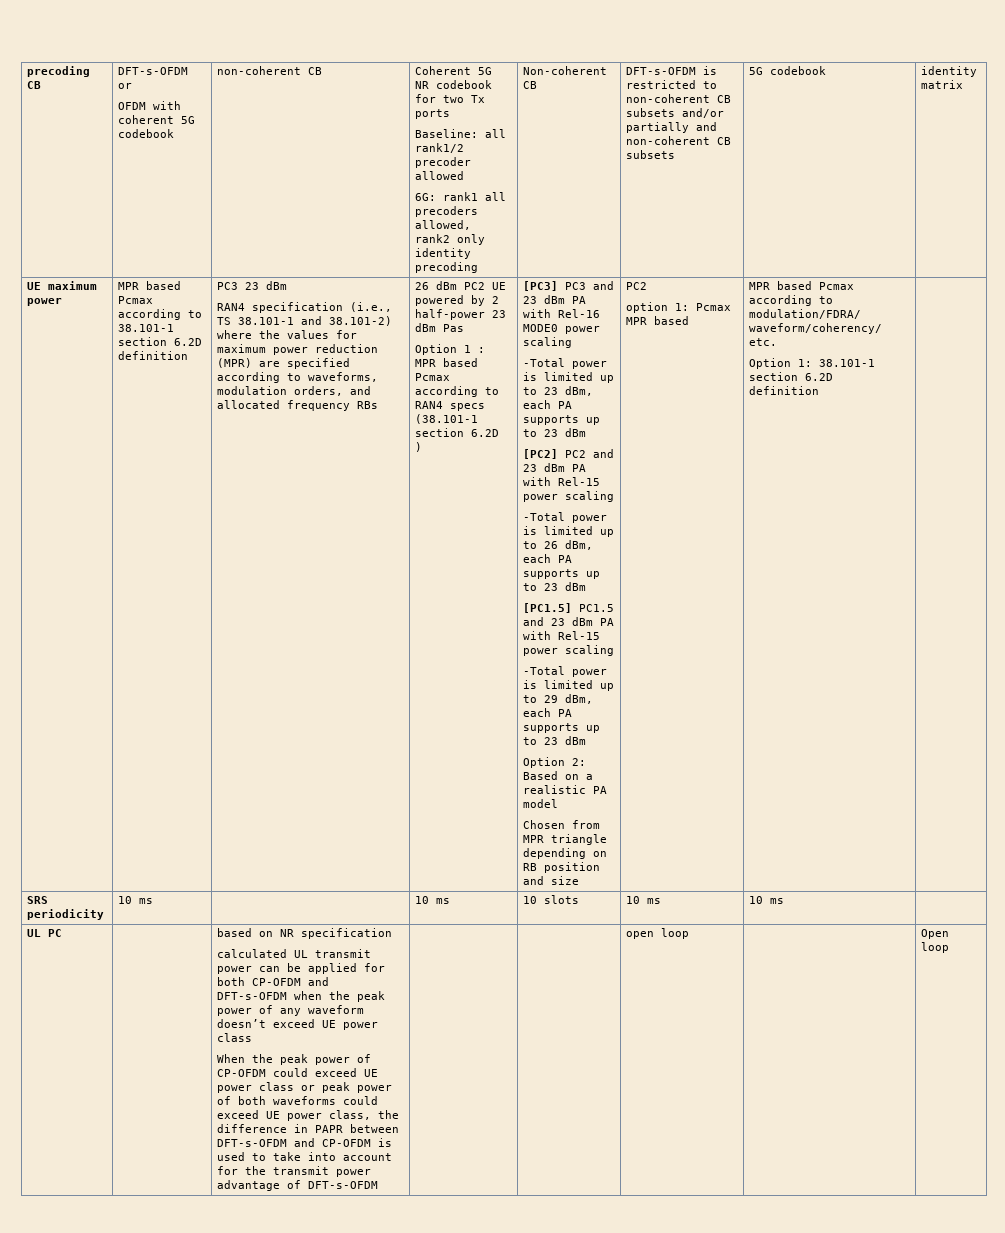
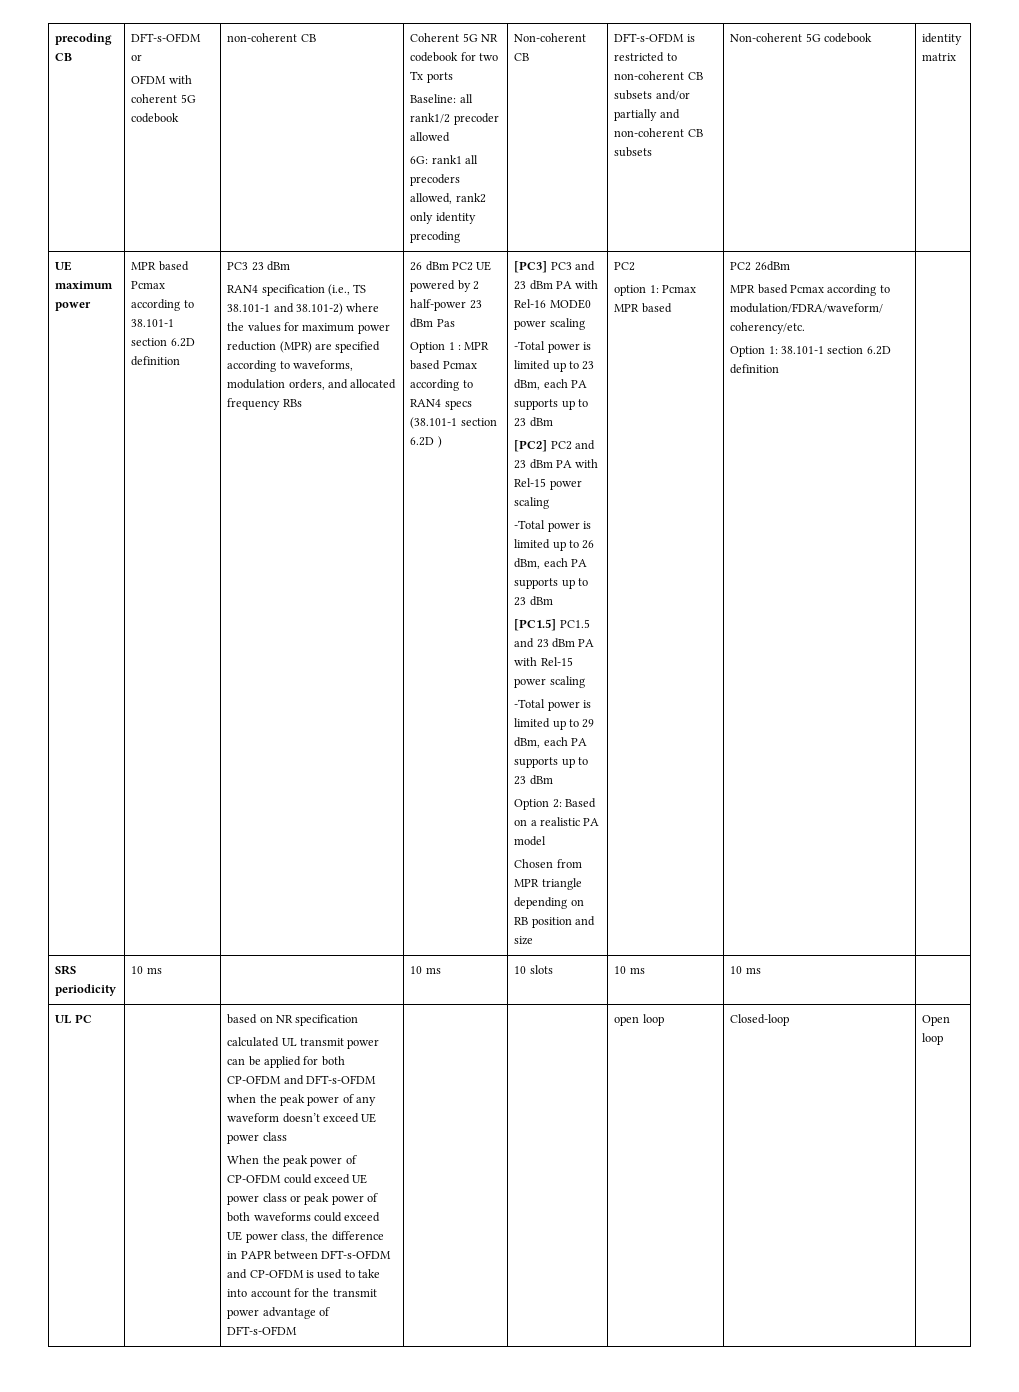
- DFT-s-OFDM is restricted to non-coherent CB subsets and/or partially and non-coherent CB subsets | 5G codebook
+ DFT-s-OFDM is restricted to non-coherent CB subsets and/or partially and non-coherent CB subsets | Non-coherent 5G codebook
+ PC2 26dBm
+ Closed-loop

